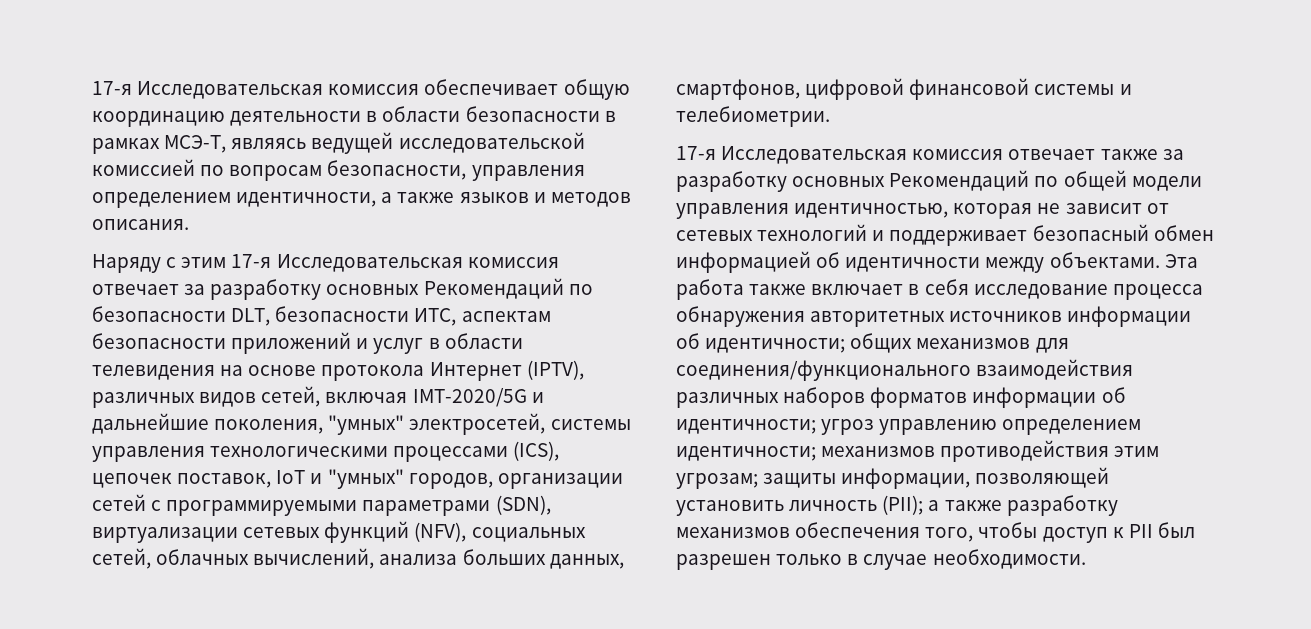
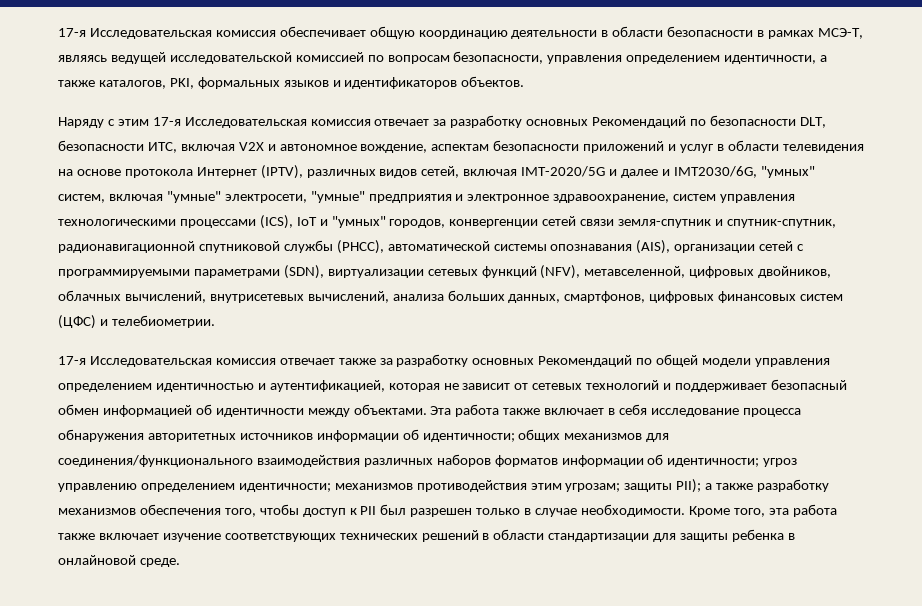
- 17-я Исследовательская комиссия обеспечивает общую координацию деятельности в области безопасности в рамках МСЭ-Т, являясь ведущей исследовательской комиссией по вопросам безопасности, управления определением идентичности, а также языков и методов описания.
+ 17-я Исследовательская комиссия обеспечивает общую координацию деятельности в области безопасности в рамках МСЭ-Т, являясь ведущей исследовательской комиссией по вопросам безопасности, управления определением идентичности, а также каталогов, PKI, формальных языков и идентификаторов объектов.
- Наряду с этим 17-я Исследовательская комиссия отвечает за разработку основных Рекомендаций по безопасности DLT, безопасности ИТС, аспектам безопасности приложений и услуг в области телевидения на основе протокола Интернет (IPTV), различных видов сетей, включая IMT-2020/5G и дальнейшие поколения, "умных" электросетей, системы управления технологическими процессами (ICS), цепочек поставок, IoT и "умных" городов, организации сетей с программируемыми параметрами (SDN), виртуализации сетевых функций (NFV), социальных сетей, облачных вычислений, анализа больших данных, смартфонов, цифровой финансовой системы и телебиометрии.
+ Наряду с этим 17-я Исследовательская комиссия отвечает за разработку основных Рекомендаций по безопасности DLT, безопасности ИТС, включая V2X и автономное вождение, аспектам безопасности приложений и услуг в области телевидения на основе протокола Интернет (IPTV), различных видов сетей, включая IMT-2020/5G и далее и IMT2030/6G, "умных" систем, включая "умные" электросети, "умные" предприятия и электронное здравоохранение, систем управления технологическими процессами (ICS), IoT и "умных" городов, конвергенции сетей связи земля-спутник и спутник-спутник, радионавигационной спутниковой службы (РНСС), автоматической системы опознавания (AIS), организации сетей с программируемыми параметрами (SDN), виртуализации сетевых функций (NFV), метавселенной, цифровых двойников, облачных вычислений, внутрисетевых вычислений, анализа больших данных, смартфонов, цифровых финансовых систем (ЦФС) и телебиометрии.
- 17-я Исследовательская комиссия отвечает также за разработку основных Рекомендаций по общей модели управления идентичностью, которая не зависит от сетевых технологий и поддерживает безопасный обмен информацией об идентичности между объектами.
+ 17-я Исследовательская комиссия отвечает также за разработку основных Рекомендаций по общей модели управления определением идентичностью и аутентификацией, которая не зависит от сетевых технологий и поддерживает безопасный обмен информацией об идентичности между объектами.
- Эта работа также включает в себя исследование процесса обнаружения авторитетных источников информации об идентичности; общих механизмов для соединения/функционального взаимодействия различных наборов форматов информации об идентичности; угроз управлению определением идентичности; механизмов противодействия этим угрозам; защиты информации, позволяющей установить личность (PII); а также разработку механизмов обеспечения того, чтобы доступ к PII был разрешен только в случае необходимости.
+ Эта работа также включает в себя исследование процесса обнаружения авторитетных источников информации об идентичности; общих механизмов для соединения/функционального взаимодействия различных наборов форматов информации об идентичности; угроз управлению определением идентичности; механизмов противодействия этим угрозам; защиты PII); а также разработку механизмов обеспечения того, чтобы доступ к PII был разрешен только в случае необходимости.
+ Кроме того, эта работа также включает изучение соответствующих технических решений в области стандартизации для защиты ребенка в онлайновой среде.

